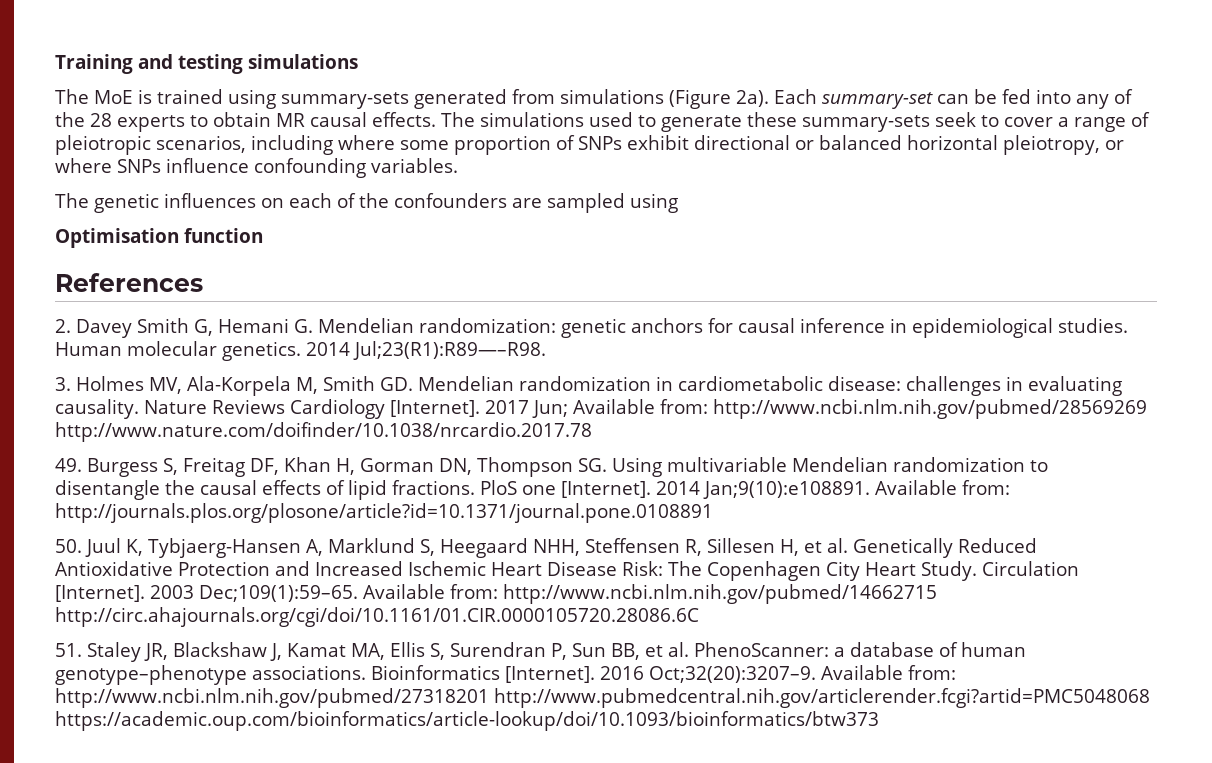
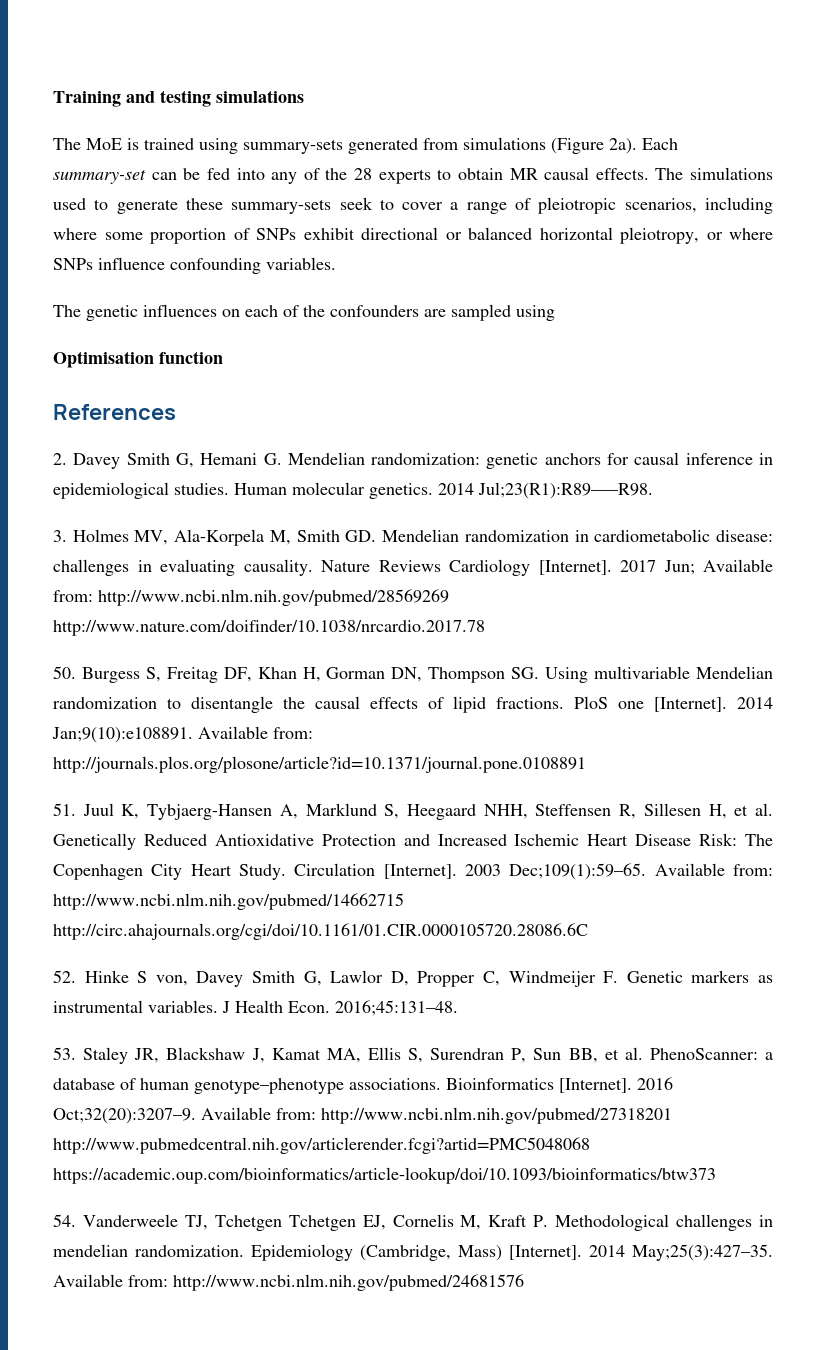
- 49. Burgess S, Freitag DF, Khan H, Gorman DN, Thompson SG. Using multivariable Mendelian randomization to disentangle the causal effects of lipid fractions.
+ 50. Burgess S, Freitag DF, Khan H, Gorman DN, Thompson SG. Using multivariable Mendelian randomization to disentangle the causal effects of lipid fractions.
- 50. Juul K, Tybjaerg-Hansen A, Marklund S, Heegaard NHH, Steffensen R, Sillesen H, et al. Genetically Reduced Antioxidative Protection and Increased Ischemic Heart Disease Risk: The Copenhagen City Heart Study.
+ 51. Juul K, Tybjaerg-Hansen A, Marklund S, Heegaard NHH, Steffensen R, Sillesen H, et al. Genetically Reduced Antioxidative Protection and Increased Ischemic Heart Disease Risk: The Copenhagen City Heart Study.
- 51. Staley JR, Blackshaw J, Kamat MA, Ellis S, Surendran P, Sun BB, et al. PhenoScanner: a database of human genotype–phenotype associations.
+ 52. Hinke S von, Davey Smith G, Lawlor D, Propper C, Windmeijer F. Genetic markers as instrumental variables. J Health Econ. 2016;45:131–48.
+ 53. Staley JR, Blackshaw J, Kamat MA, Ellis S, Surendran P, Sun BB, et al. PhenoScanner: a database of human genotype–phenotype associations.
+ 54. Vanderweele TJ, Tchetgen Tchetgen EJ, Cornelis M, Kraft P. Methodological challenges in mendelian randomization. Epidemiology (Cambridge, Mass) [Internet]. 2014 May;25(3):427–35. Available from: http://www.ncbi.nlm.nih.gov/pubmed/24681576

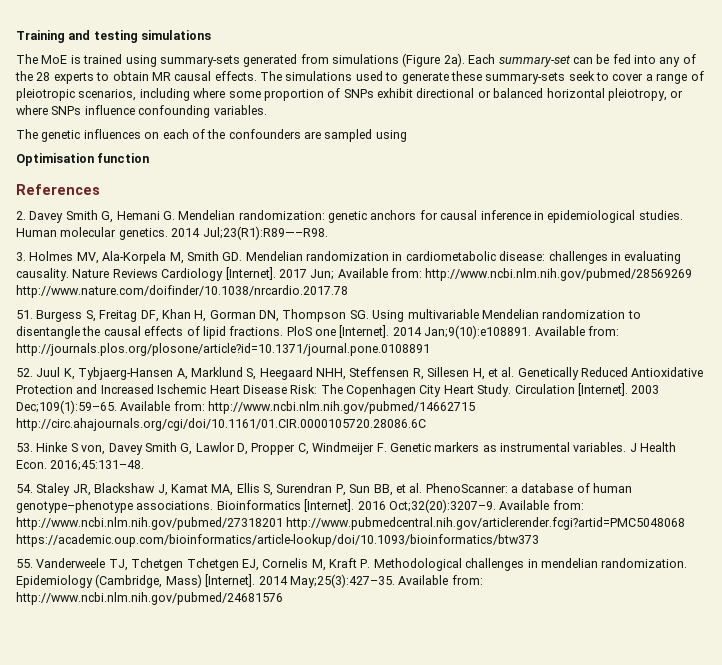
- 50. Burgess S, Freitag DF, Khan H, Gorman DN, Thompson SG. Using multivariable Mendelian randomization to disentangle the causal effects of lipid fractions.
+ 51. Burgess S, Freitag DF, Khan H, Gorman DN, Thompson SG. Using multivariable Mendelian randomization to disentangle the causal effects of lipid fractions.
- 51. Juul K, Tybjaerg-Hansen A, Marklund S, Heegaard NHH, Steffensen R, Sillesen H, et al. Genetically Reduced Antioxidative Protection and Increased Ischemic Heart Disease Risk: The Copenhagen City Heart Study.
+ 52. Juul K, Tybjaerg-Hansen A, Marklund S, Heegaard NHH, Steffensen R, Sillesen H, et al. Genetically Reduced Antioxidative Protection and Increased Ischemic Heart Disease Risk: The Copenhagen City Heart Study.
- 52. Hinke S von, Davey Smith G, Lawlor D, Propper C, Windmeijer F. Genetic markers as instrumental variables.
+ 53. Hinke S von, Davey Smith G, Lawlor D, Propper C, Windmeijer F. Genetic markers as instrumental variables.
- 53. Staley JR, Blackshaw J, Kamat MA, Ellis S, Surendran P, Sun BB, et al. PhenoScanner: a database of human genotype–phenotype associations.
+ 54. Staley JR, Blackshaw J, Kamat MA, Ellis S, Surendran P, Sun BB, et al. PhenoScanner: a database of human genotype–phenotype associations.
- 54. Vanderweele TJ, Tchetgen Tchetgen EJ, Cornelis M, Kraft P. Methodological challenges in mendelian randomization.
+ 55. Vanderweele TJ, Tchetgen Tchetgen EJ, Cornelis M, Kraft P. Methodological challenges in mendelian randomization.

